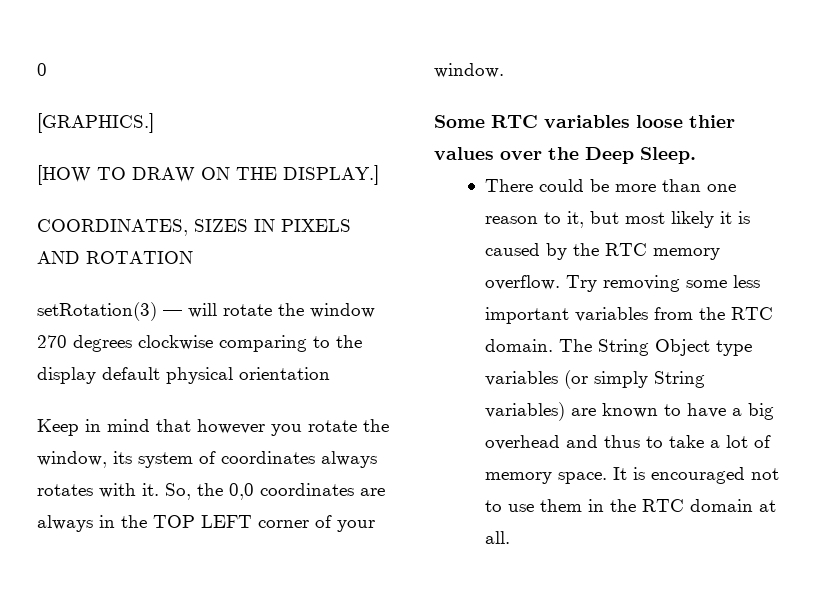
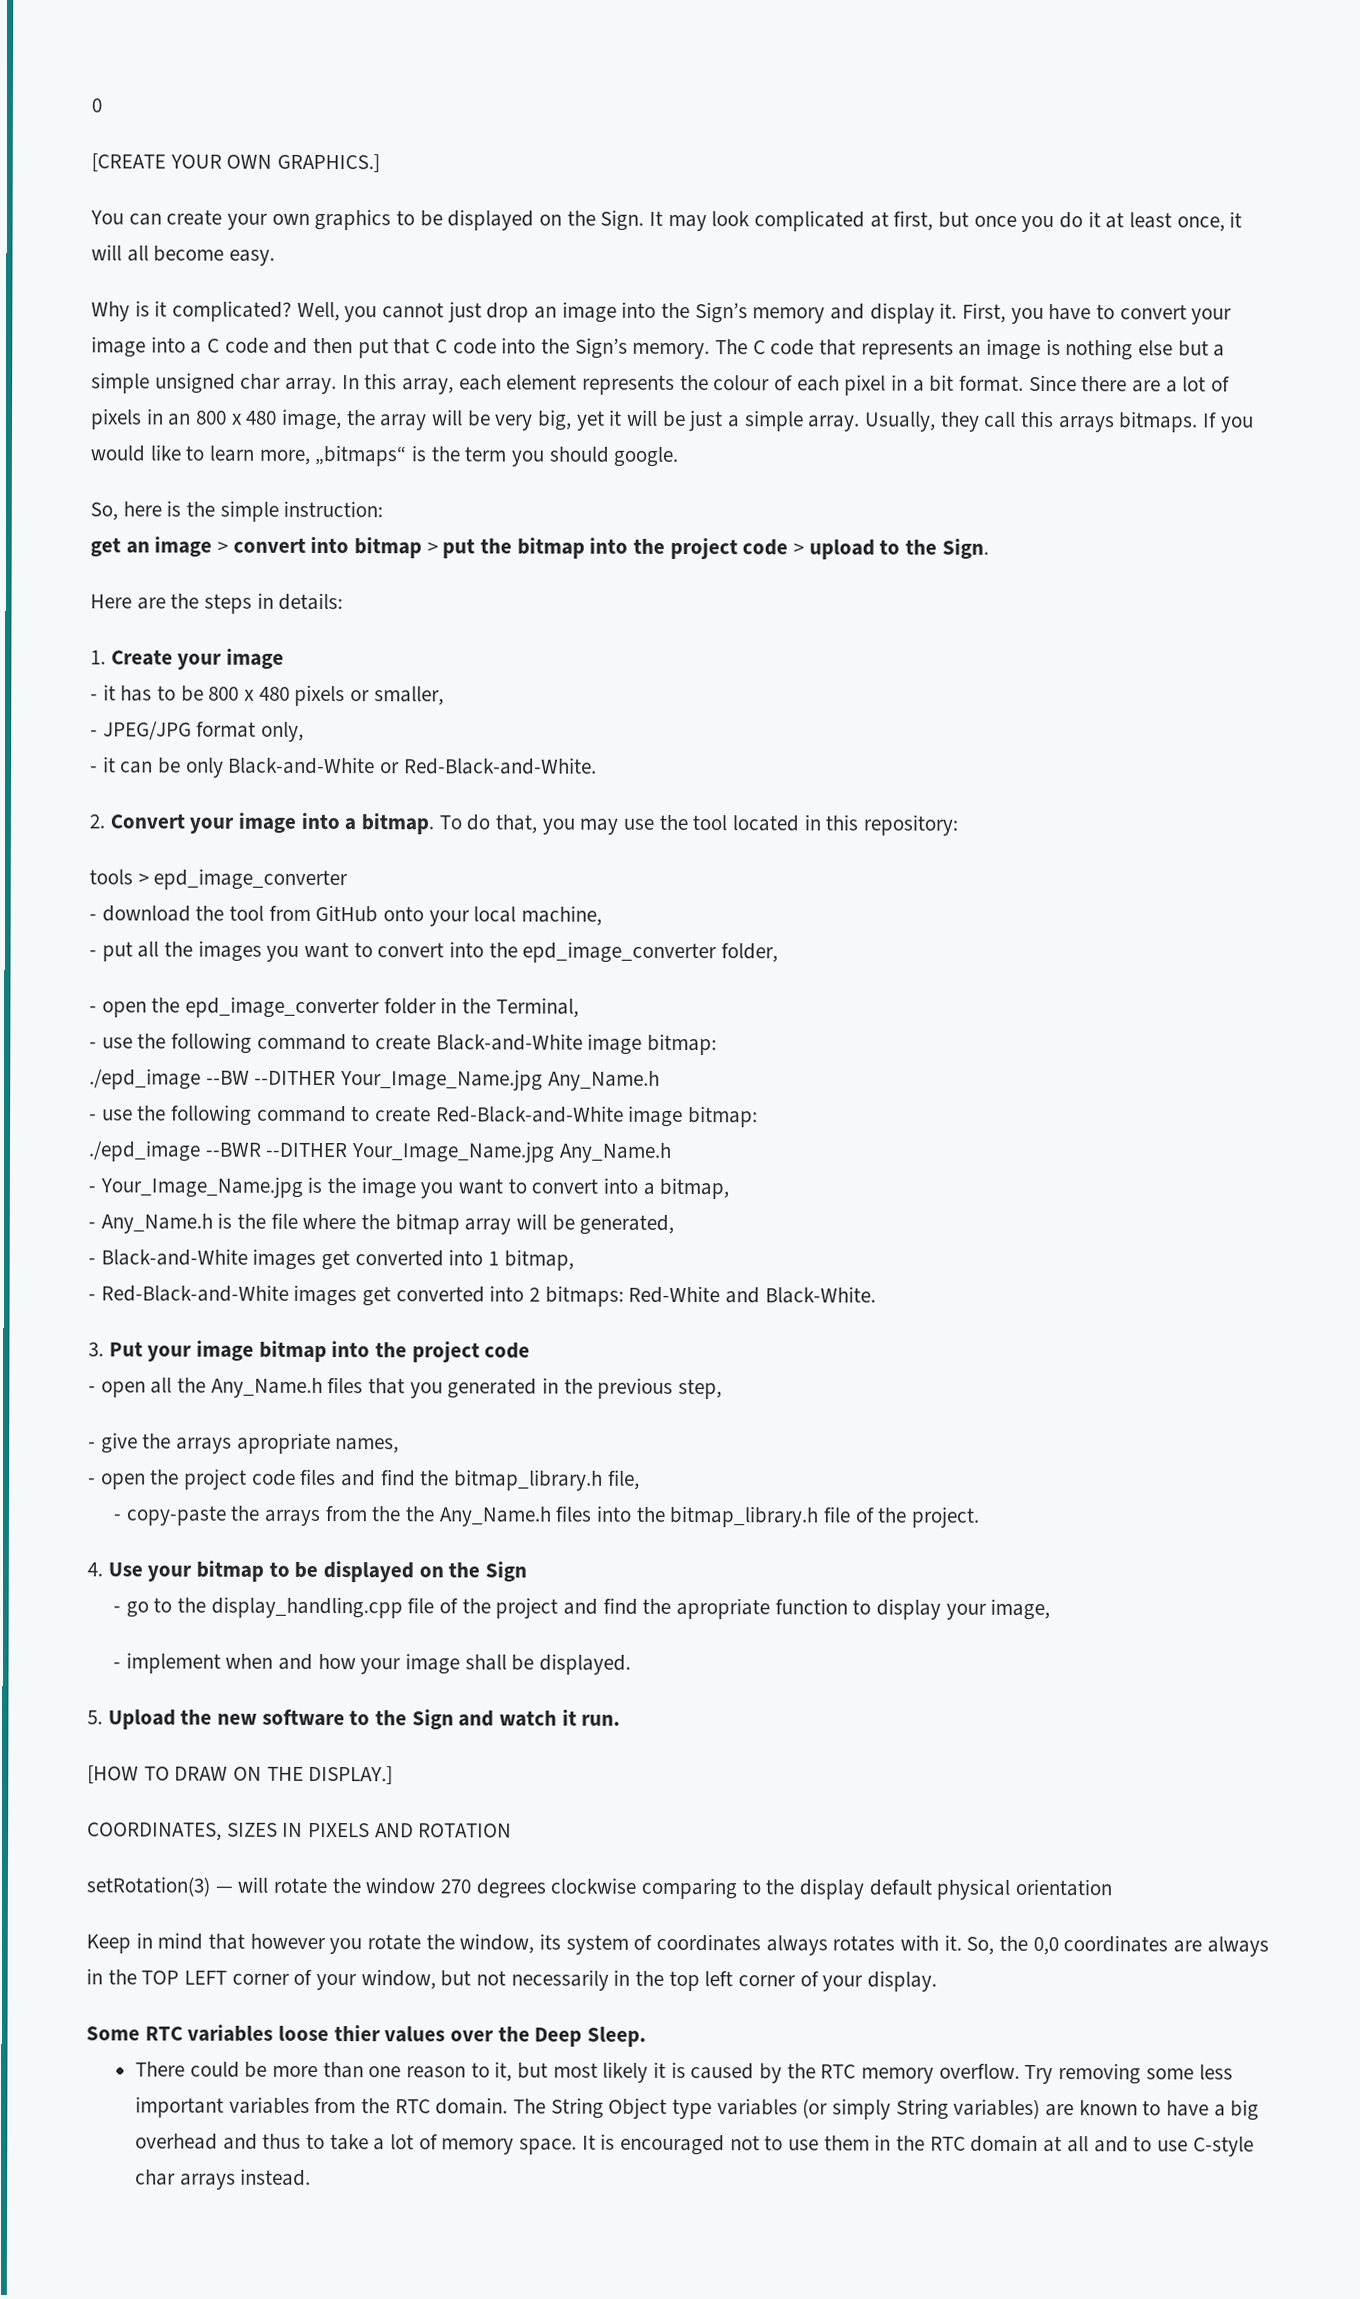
- [GRAPHICS.]
+ [CREATE YOUR OWN GRAPHICS.]
+ You can create your own graphics to be displayed on the Sign. It may look complicated at first, but once you do it at least once, it will all become easy.
+ Why is it complicated? Well, you cannot just drop an image into the Sign’s memory and display it. First, you have to convert your image into a C code and then put that C code into the Sign’s memory. The C code that represents an image is nothing else but a simple unsigned char array. In this array, each element represents the colour of each pixel in a bit format. Since there are a lot of pixels in an 800 x 480 image, the array will be very big, yet it will be just a simple array. Usually, they call this arrays bitmaps. If you would like to learn more, „bitmaps“ is the term you should google.
+ So, here is the simple instruction:
+ get an image > convert into bitmap > put the bitmap into the project code > upload to the Sign.
+ Here are the steps in details:
+ 1. Create your image
+ - it has to be 800 x 480 pixels or smaller,
+ - JPEG/JPG format only,
+ - it can be only Black-and-White or Red-Black-and-White.
+ 2. Convert your image into a bitmap. To do that, you may use the tool located in this repository:
+ tools > epd_image_converter
+ - download the tool from GitHub onto your local machine,
+ - put all the images you want to convert into the epd_image_converter folder,
+ - open the epd_image_converter folder in the Terminal,
+ - use the following command to create Black-and-White image bitmap:
+ ./epd_image --BW --DITHER Your_Image_Name.jpg Any_Name.h
+ - use the following command to create Red-Black-and-White image bitmap:
+ ./epd_image --BWR --DITHER Your_Image_Name.jpg Any_Name.h
+ - Your_Image_Name.jpg is the image you want to convert into a bitmap,
+ - Any_Name.h is the file where the bitmap array will be generated,
+ - Black-and-White images get converted into 1 bitmap,
+ - Red-Black-and-White images get converted into 2 bitmaps: Red-White and Black-White.
+ 3. Put your image bitmap into the project code
+ - open all the Any_Name.h files that you generated in the previous step,
+ - give the arrays apropriate names,
+ - open the project code files and find the bitmap_library.h file,
+ - copy-paste the arrays from the the Any_Name.h files into the bitmap_library.h file of the project.
+ 4. Use your bitmap to be displayed on the Sign
+ - go to the display_handling.cpp file of the project and find the apropriate function to display your image,
+ - implement when and how your image shall be displayed.
+ 5. Upload the new software to the Sign and watch it run.
- So, the 0,0 coordinates are always in the TOP LEFT corner of your window.
+ So, the 0,0 coordinates are always in the TOP LEFT corner of your window, but not necessarily in the top left corner of your display.
- It is encouraged not to use them in the RTC domain at all.
+ It is encouraged not to use them in the RTC domain at all and to use C-style char arrays instead.

